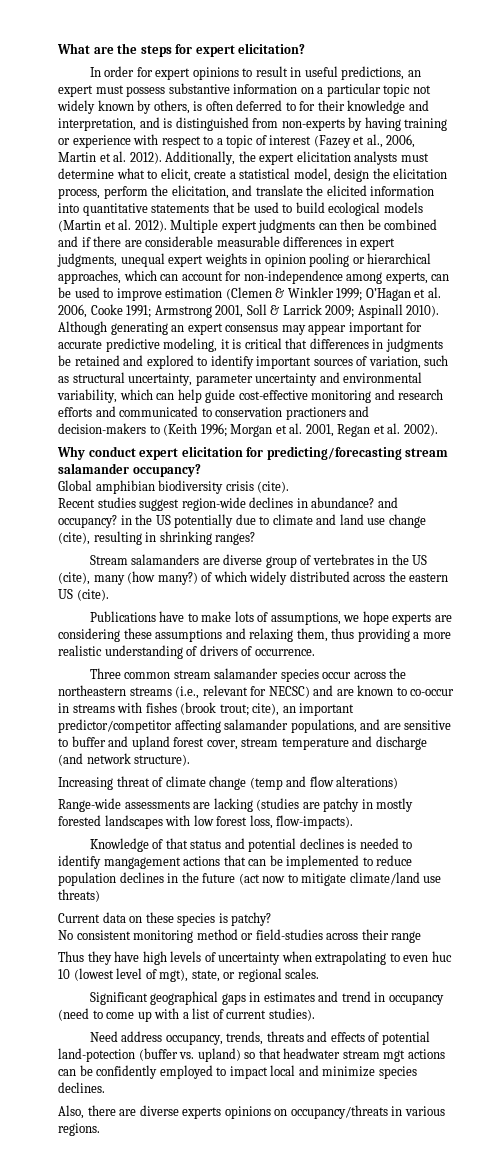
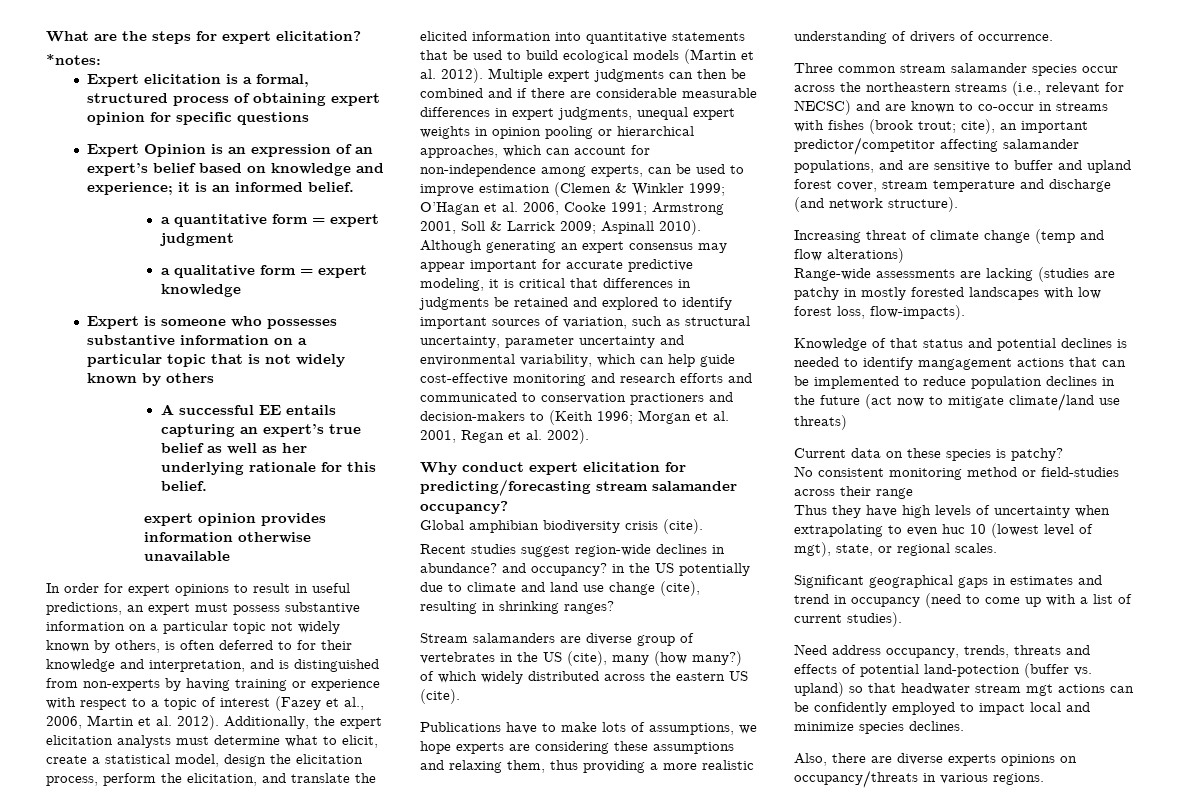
+ *notes:
+ Expert elicitation is a formal, structured process of obtaining expert opinion for specific questions
+ Expert Opinion is an expression of an expert’s belief based on knowledge and experience; it is an informed belief.
+ a quantitative form = expert judgment
+ a qualitative form = expert knowledge
+ Expert is someone who possesses substantive information on a particular topic that is not widely known by others
+ A successful EE entails capturing an expert’s true belief as well as her underlying rationale for this belief.
+ expert opinion provides information otherwise unavailable

